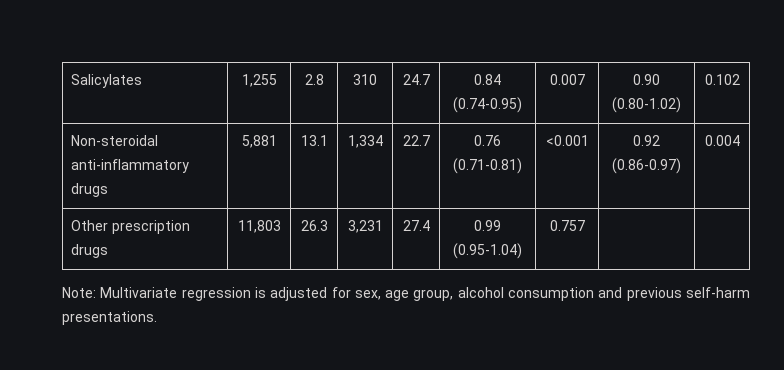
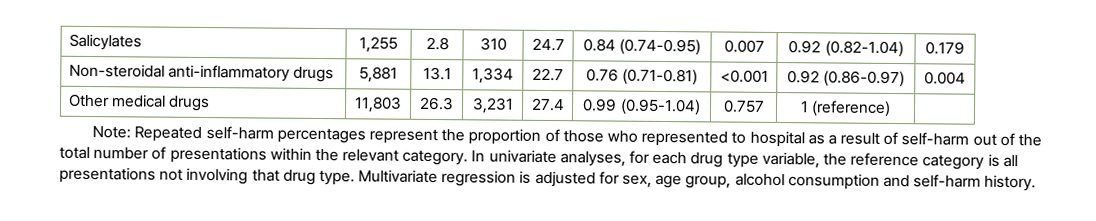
- Salicylates | 1,255 | 2.8 | 310 | 24.7 | 0.84 (0.74-0.95) | 0.007 | 0.90 (0.80-1.02) | 0.102
+ Salicylates | 1,255 | 2.8 | 310 | 24.7 | 0.84 (0.74-0.95) | 0.007 | 0.92 (0.82-1.04) | 0.179
- Other prescription drugs | 11,803 | 26.3 | 3,231 | 27.4 | 0.99 (0.95-1.04) | 0.757 | |
+ Other medical drugs | 11,803 | 26.3 | 3,231 | 27.4 | 0.99 (0.95-1.04) | 0.757 | 1 (reference) |
- Note: Multivariate regression is adjusted for sex, age group, alcohol consumption and previous self-harm presentations.
+ Note: Repeated self-harm percentages represent the proportion of those who represented to hospital as a result of self-harm out of the total number of presentations within the relevant category. In univariate analyses, for each drug type variable, the reference category is all presentations not involving that drug type. Multivariate regression is adjusted for sex, age group, alcohol consumption and self-harm history.

